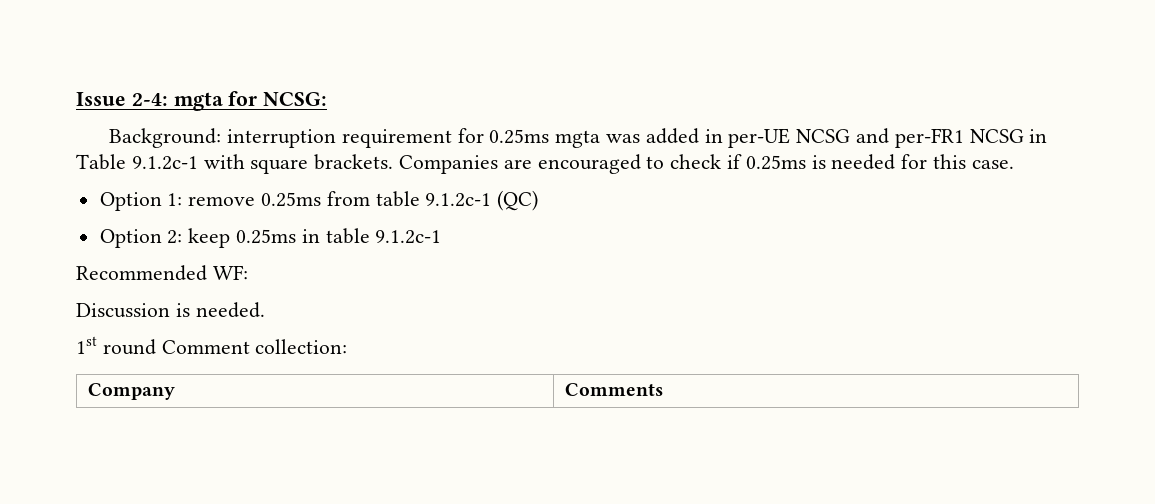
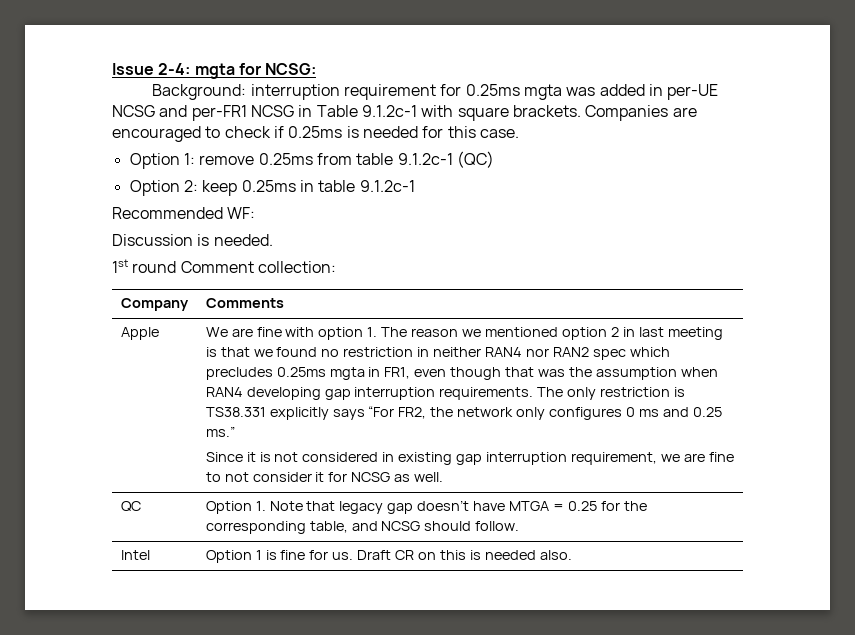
+ Apple | We are fine with option 1. The reason we mentioned option 2 in last meeting is that we found no restriction in neither RAN4 nor RAN2 spec which precludes 0.25ms mgta in FR1, even though that was the assumption when RAN4 developing gap interruption requirements. The only restriction is TS38.331 explicitly says “For FR2, the network only configures 0 ms and 0.25 ms.”
+ Since it is not considered in existing gap interruption requirement, we are fine to not consider it for NCSG as well.
+ QC | Option 1. Note that legacy gap doesn’t have MTGA = 0.25 for the corresponding table, and NCSG should follow.
+ Intel | Option 1 is fine for us. Draft CR on this is needed also.

